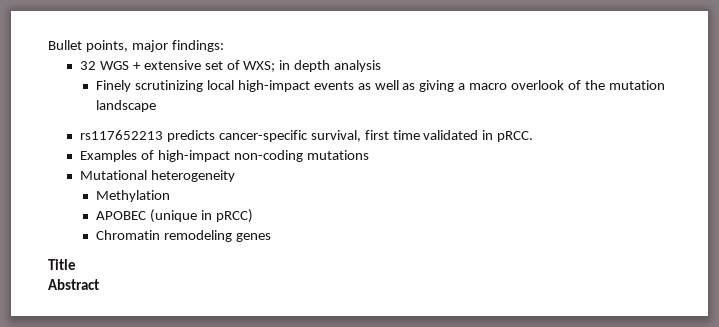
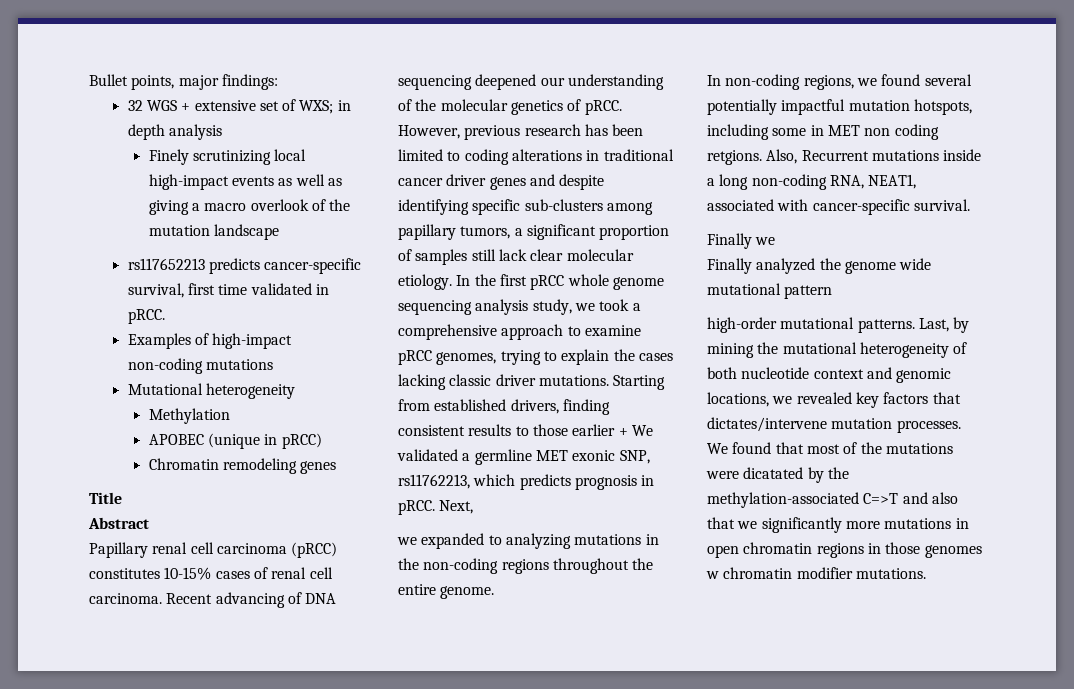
+ Papillary renal cell carcinoma (pRCC) constitutes 10-15% cases of renal cell carcinoma. Recent advancing of DNA sequencing deepened our understanding of the molecular genetics of pRCC. However, previous research has been limited to coding alterations in traditional cancer driver genes and despite identifying specific sub-clusters among papillary tumors, a significant proportion of samples still lack clear molecular etiology. In the first pRCC whole genome sequencing analysis study, we took a comprehensive approach to examine pRCC genomes, trying to explain the cases lacking classic driver mutations. Starting from established drivers, finding consistent results to those earlier + We validated a germline MET exonic SNP, rs11762213, which predicts prognosis in pRCC. Next,
+ we expanded to analyzing mutations in the non-coding regions throughout the entire genome.
+ In non-coding regions, we found several potentially impactful mutation hotspots, including some in MET non coding retgions. Also, Recurrent mutations inside a long non-coding RNA, NEAT1, associated with cancer-specific survival.
+ Finally we
+ Finally analyzed the genome wide mutational pattern
+ high-order mutational patterns. Last, by mining the mutational heterogeneity of both nucleotide context and genomic locations, we revealed key factors that dictates/intervene mutation processes. We found that most of the mutations were dicatated by the methylation-associated C=>T and also that we significantly more mutations in open chromatin regions in those genomes w chromatin modifier mutations.

